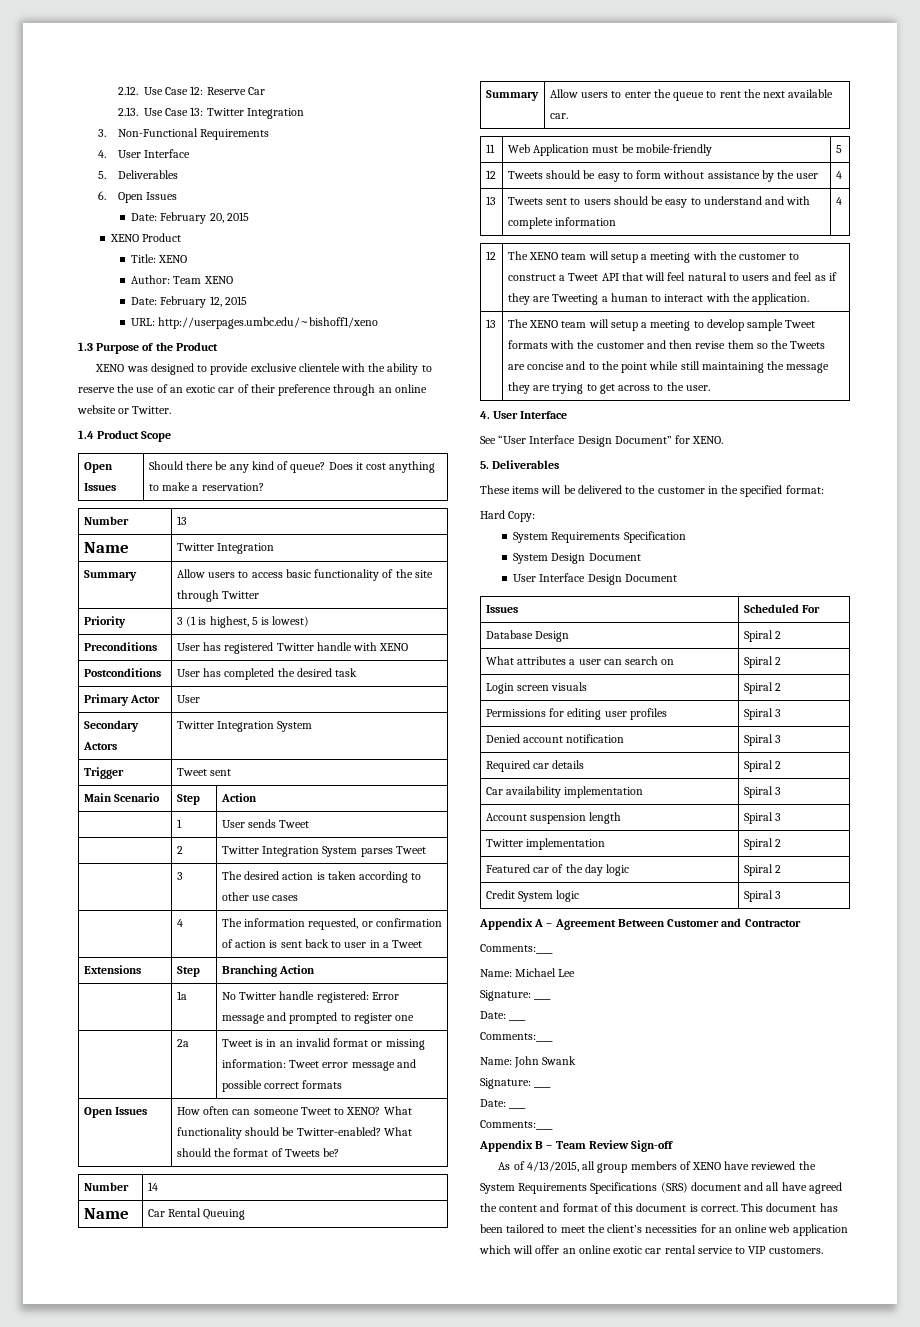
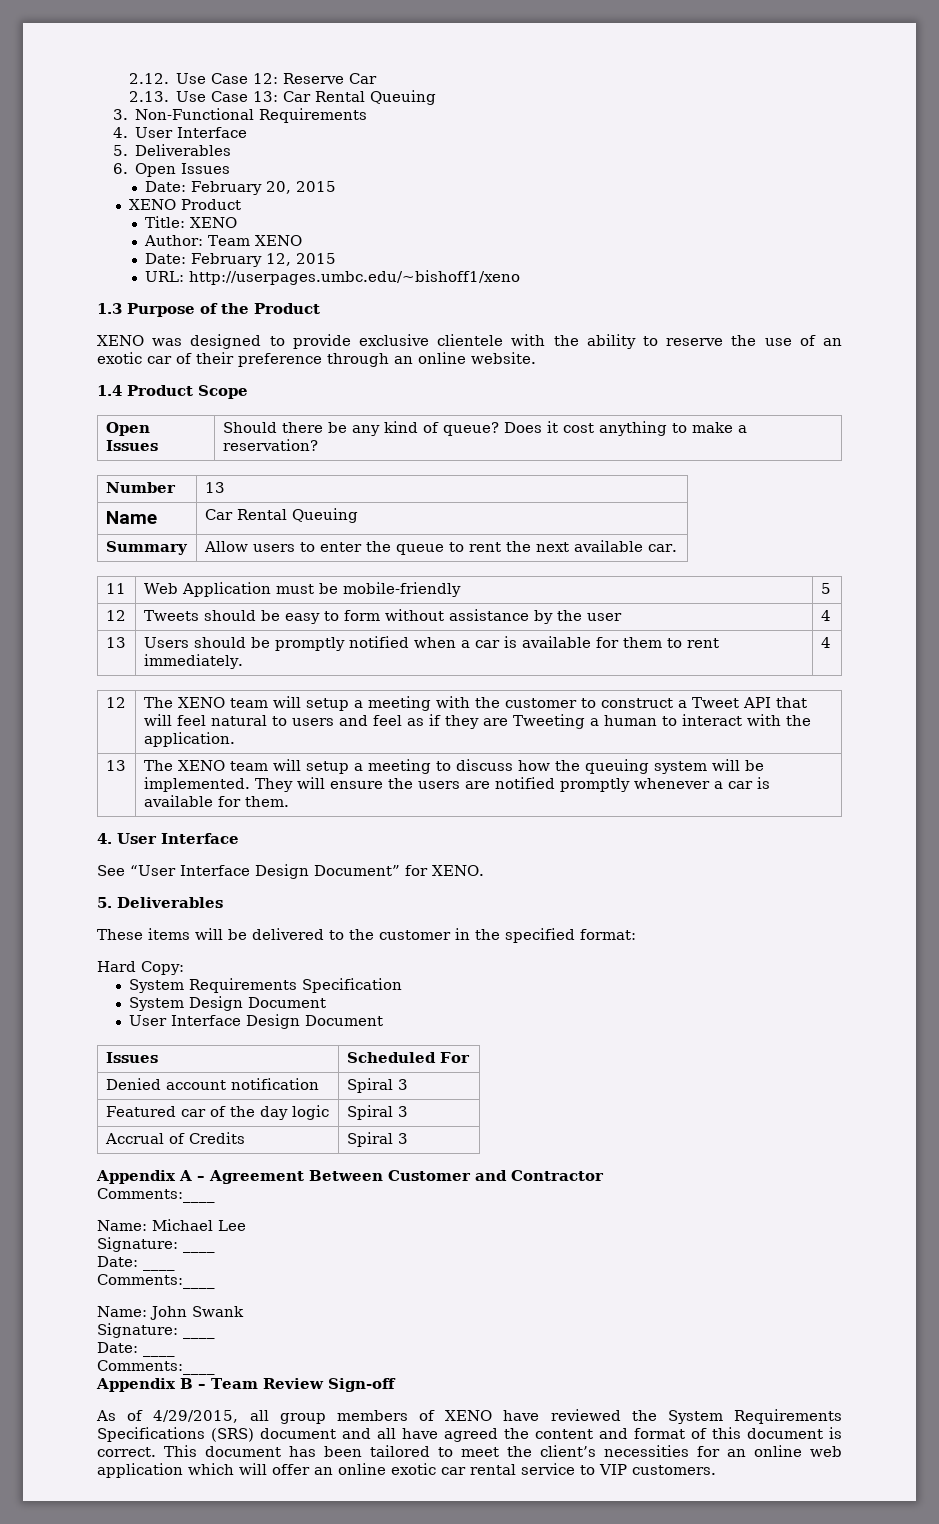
- 2.13. Use Case 13: Twitter Integration
+ 2.13. Use Case 13: Car Rental Queuing
- XENO was designed to provide exclusive clientele with the ability to reserve the use of an exotic car of their preference through an online website or Twitter.
+ XENO was designed to provide exclusive clientele with the ability to reserve the use of an exotic car of their preference through an online website.
- Name | Twitter Integration
- Summary | Allow users to access basic functionality of the site through Twitter
- Priority | 3 (1 is highest, 5 is lowest)
- Preconditions | User has registered Twitter handle with XENO
- Postconditions | User has completed the desired task
- Primary Actor | User
- Secondary Actors | Twitter Integration System
- Trigger | Tweet sent
- Main Scenario | Step | Action
- | 1 | User sends Tweet
- | 2 | Twitter Integration System parses Tweet
- | 3 | The desired action is taken according to other use cases
- | 4 | The information requested, or confirmation of action is sent back to user in a Tweet
- Extensions | Step | Branching Action
- | 1a | No Twitter handle registered: Error message and prompted to register one
- | 2a | Tweet is in an invalid format or missing information: Tweet error message and possible correct formats
- Open Issues | How often can someone Tweet to XENO? What functionality should be Twitter-enabled? What should the format of Tweets be?
- Number | 14
- 13 | Tweets sent to users should be easy to understand and with complete information | 4
+ 13 | Users should be promptly notified when a car is available for them to rent immediately. | 4
- The XENO team will setup a meeting to develop sample Tweet formats with the customer and then revise them so the Tweets are concise and to the point while still maintaining the message they are trying to get across to the user.
+ The XENO team will setup a meeting to discuss how the queuing system will be implemented. They will ensure the users are notified promptly whenever a car is available for them.
- Database Design | Spiral 2
- What attributes a user can search on | Spiral 2
- Login screen visuals | Spiral 2
- Permissions for editing user profiles | Spiral 3
- Required car details | Spiral 2
- Car availability implementation | Spiral 3
- Account suspension length | Spiral 3
- Twitter implementation | Spiral 2
- Featured car of the day logic | Spiral 2
- Credit System logic | Spiral 3
+ Featured car of the day logic | Spiral 3
+ Accrual of Credits | Spiral 3
- As of 4/13/2015, all group members of XENO have reviewed the System Requirements Specifications (SRS) document and all have agreed the content and format of this document is correct.
+ As of 4/29/2015, all group members of XENO have reviewed the System Requirements Specifications (SRS) document and all have agreed the content and format of this document is correct.

